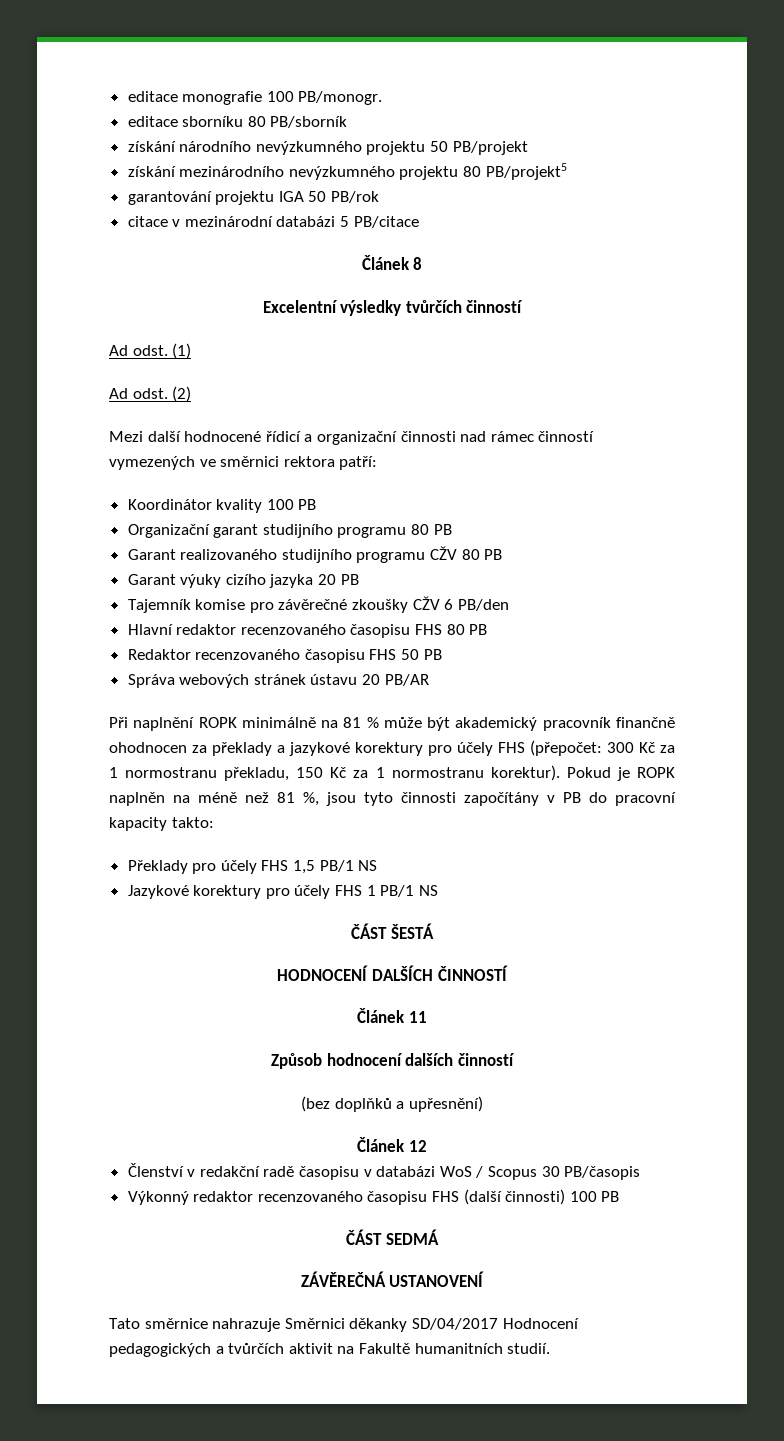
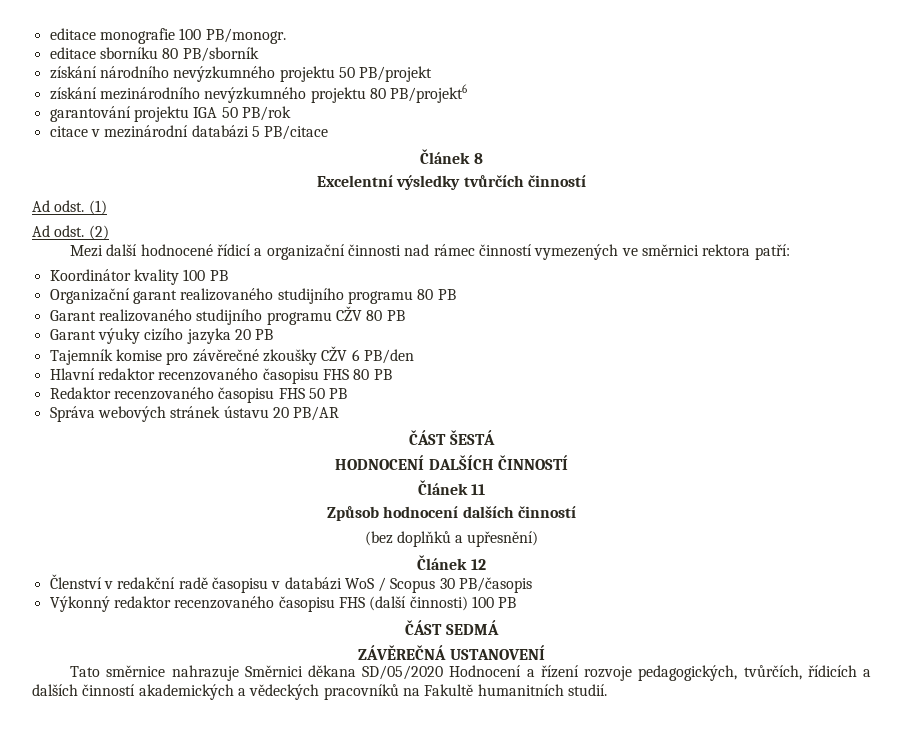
- získání mezinárodního nevýzkumného projektu 80 PB/projekt5
+ získání mezinárodního nevýzkumného projektu 80 PB/projekt6
- Organizační garant studijního programu 80 PB
+ Organizační garant realizovaného studijního programu 80 PB
- Při naplnění ROPK minimálně na 81 % může být akademický pracovník finančně ohodnocen za překlady a jazykové korektury pro účely FHS (přepočet: 300 Kč za 1 normostranu překladu, 150 Kč za 1 normostranu korektur). Pokud je ROPK naplněn na méně než 81 %, jsou tyto činnosti započítány v PB do pracovní kapacity takto:
- Překlady pro účely FHS 1,5 PB/1 NS
- Jazykové korektury pro účely FHS 1 PB/1 NS
- Tato směrnice nahrazuje Směrnici děkanky SD/04/2017 Hodnocení pedagogických a tvůrčích aktivit na Fakultě humanitních studií.
+ Tato směrnice nahrazuje Směrnici děkana SD/05/2020 Hodnocení a řízení rozvoje pedagogických, tvůrčích, řídicích a dalších činností akademických a vědeckých pracovníků na Fakultě humanitních studií.

